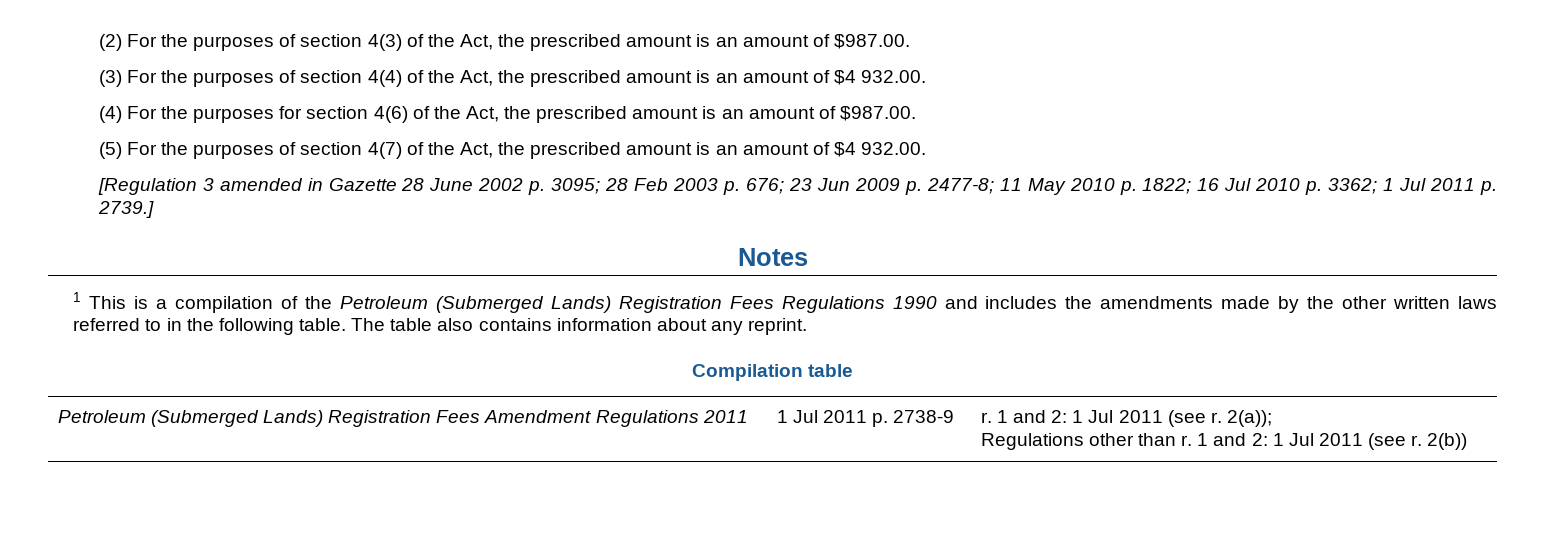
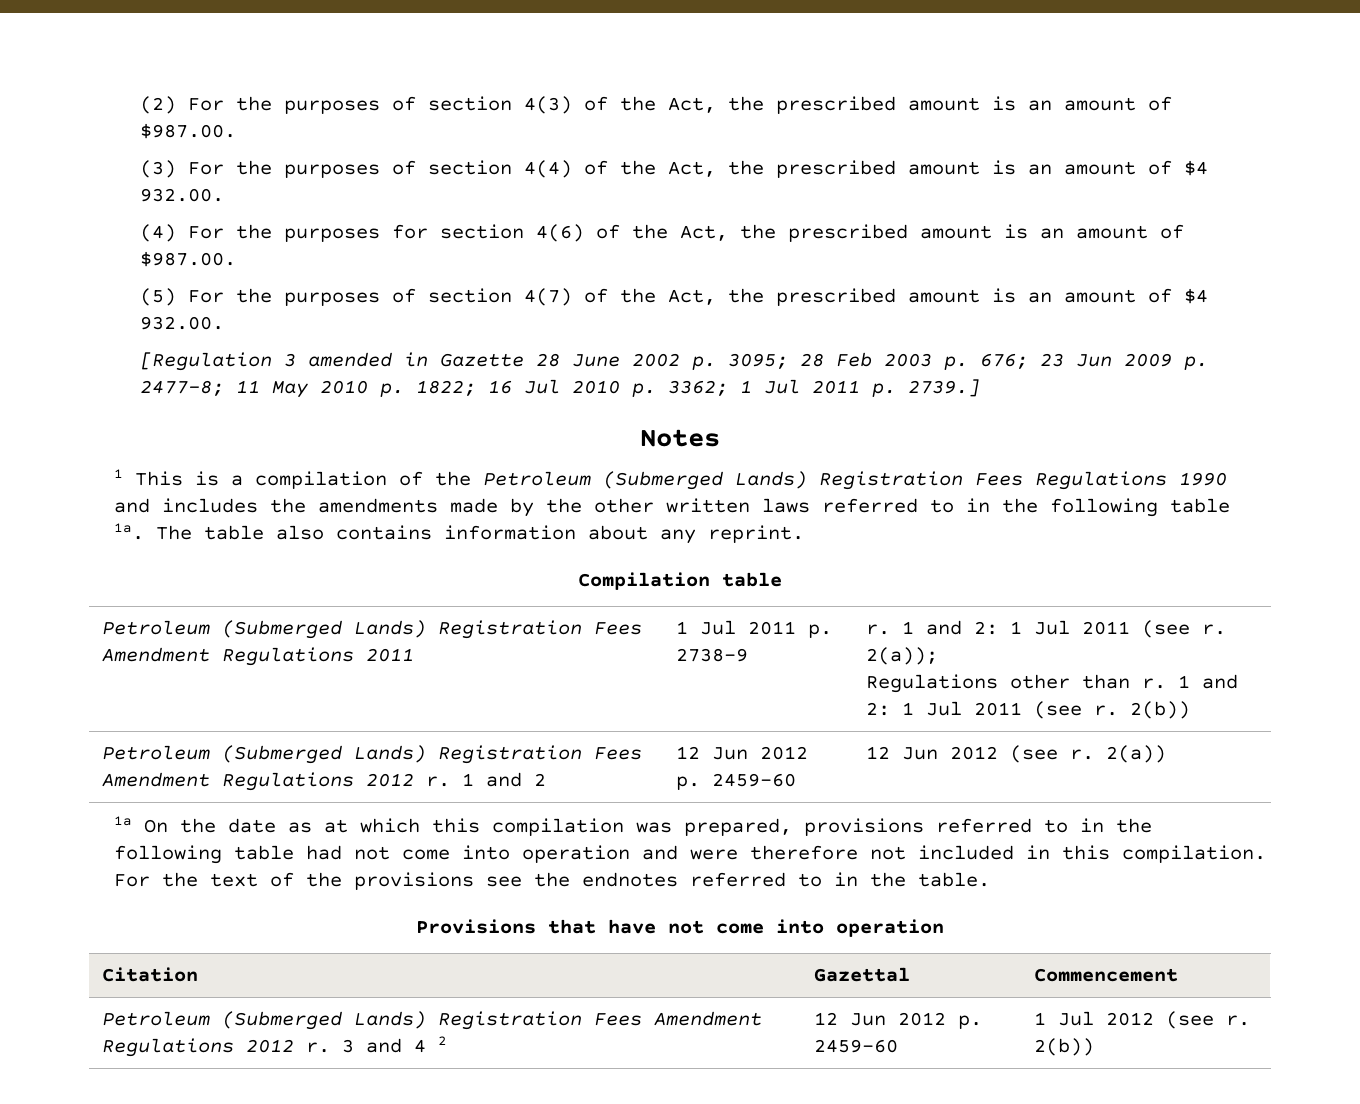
- 1 This is a compilation of the Petroleum (Submerged Lands) Registration Fees Regulations 1990 and includes the amendments made by the other written laws referred to in the following table.
+ 1 This is a compilation of the Petroleum (Submerged Lands) Registration Fees Regulations 1990 and includes the amendments made by the other written laws referred to in the following table 1a.
+ Petroleum (Submerged Lands) Registration Fees Amendment Regulations 2012 r. 1 and 2 | 12 Jun 2012 p. 2459-60 | 12 Jun 2012 (see r. 2(a))
+ 1a On the date as at which this compilation was prepared, provisions referred to in the following table had not come into operation and were therefore not included in this compilation. For the text of the provisions see the endnotes referred to in the table.
+ Provisions that have not come into operation
+ Citation | Gazettal | Commencement
+ Petroleum (Submerged Lands) Registration Fees Amendment Regulations 2012 r. 3 and 4 2 | 12 Jun 2012 p. 2459-60 | 1 Jul 2012 (see r. 2(b))

